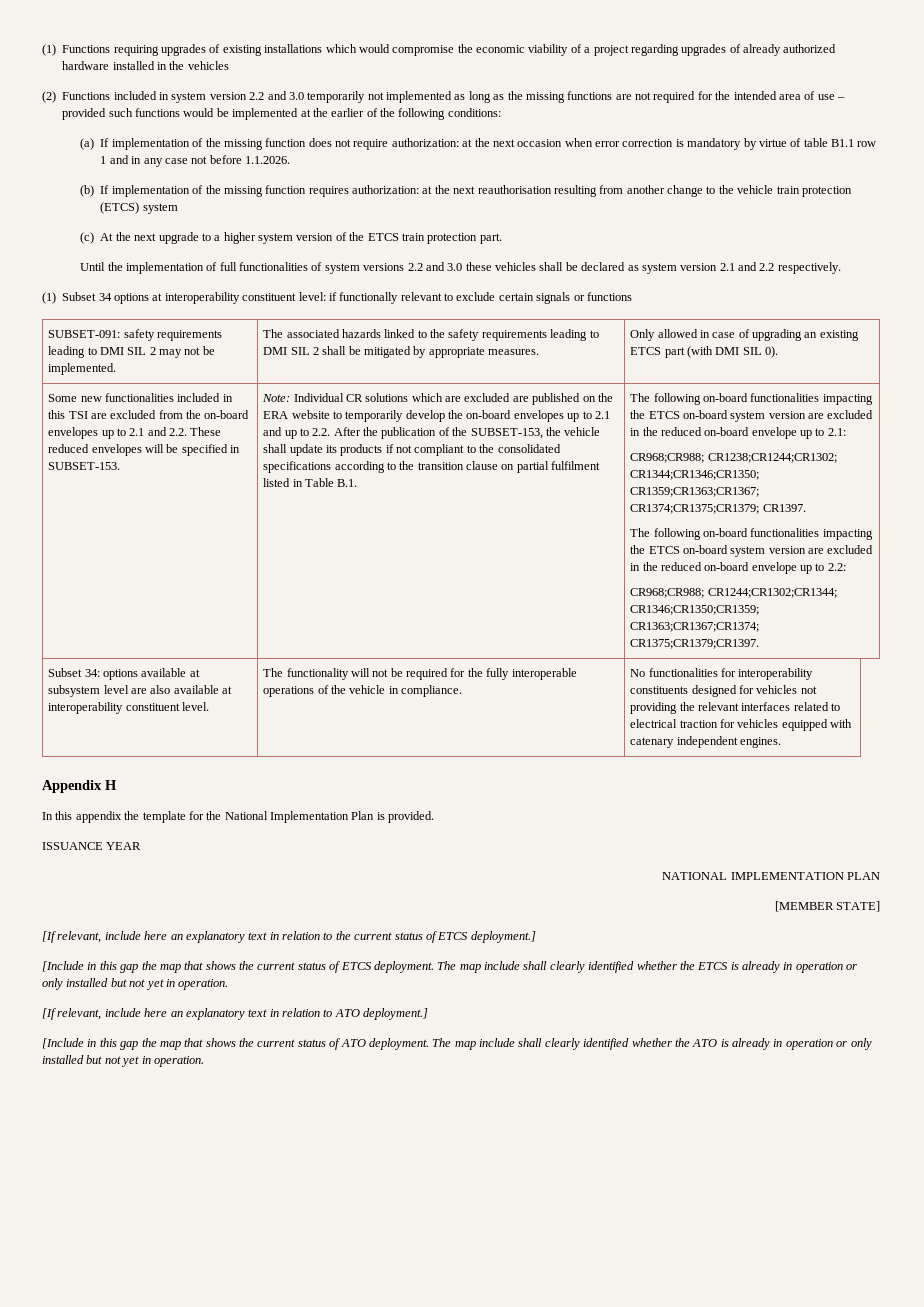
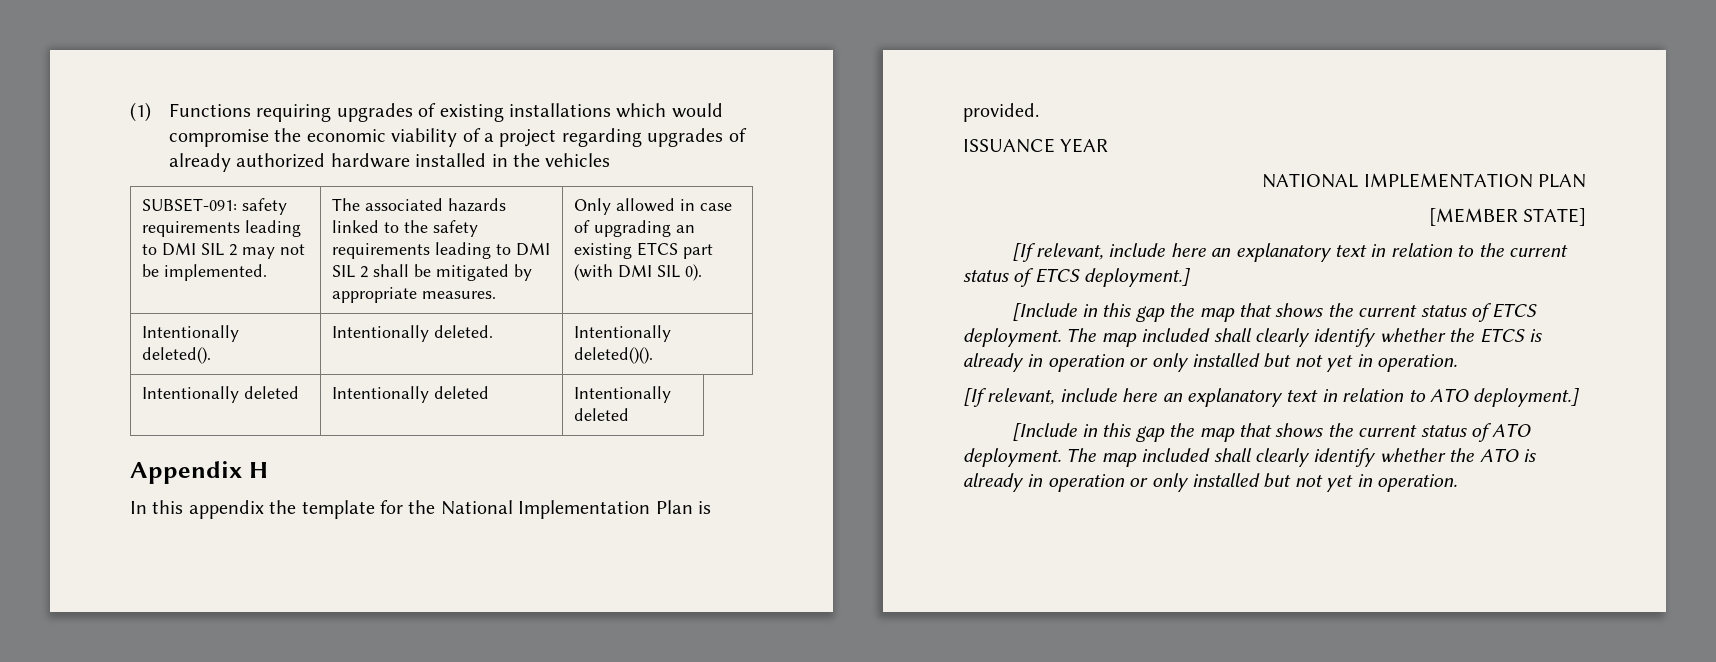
- (2) Functions included in system version 2.2 and 3.0 temporarily not implemented as long as the missing functions are not required for the intended area of use – provided such functions would be implemented at the earlier of the following conditions:
- (a) If implementation of the missing function does not require authorization: at the next occasion when error correction is mandatory by virtue of table B1.1 row 1 and in any case not before 1.1.2026.
- (b) If implementation of the missing function requires authorization: at the next reauthorisation resulting from another change to the vehicle train protection (ETCS) system
- (c) At the next upgrade to a higher system version of the ETCS train protection part.
- Until the implementation of full functionalities of system versions 2.2 and 3.0 these vehicles shall be declared as system version 2.1 and 2.2 respectively.
- (1) Subset 34 options at interoperability constituent level: if functionally relevant to exclude certain signals or functions
- Some new functionalities included in this TSI are excluded from the on-board envelopes up to 2.1 and 2.2. These reduced envelopes will be specified in SUBSET-153. | Note: Individual CR solutions which are excluded are published on the ERA website to temporarily develop the on-board envelopes up to 2.1 and up to 2.2. After the publication of the SUBSET-153, the vehicle shall update its products if not compliant to the consolidated specifications according to the transition clause on partial fulfilment listed in Table B.1. | The following on-board functionalities impacting the ETCS on-board system version are excluded in the reduced on-board envelope up to 2.1:
- CR968;CR988; CR1238;CR1244;CR1302; CR1344;CR1346;CR1350; CR1359;CR1363;CR1367; CR1374;CR1375;CR1379; CR1397.
- The following on-board functionalities impacting the ETCS on-board system version are excluded in the reduced on-board envelope up to 2.2:
- CR968;CR988; CR1244;CR1302;CR1344; CR1346;CR1350;CR1359; CR1363;CR1367;CR1374; CR1375;CR1379;CR1397.
- Subset 34: options available at subsystem level are also available at interoperability constituent level. | The functionality will not be required for the fully interoperable operations of the vehicle in compliance. | No functionalities for interoperability constituents designed for vehicles not providing the relevant interfaces related to electrical traction for vehicles equipped with catenary independent engines.
+ Intentionally deleted(). | Intentionally deleted. | Intentionally deleted()().
+ Intentionally deleted | Intentionally deleted | Intentionally deleted
- The map include shall clearly identified whether the ETCS is already in operation or only installed but not yet in operation.
+ The map included shall clearly identify whether the ETCS is already in operation or only installed but not yet in operation.
- The map include shall clearly identified whether the ATO is already in operation or only installed but not yet in operation.
+ The map included shall clearly identify whether the ATO is already in operation or only installed but not yet in operation.

